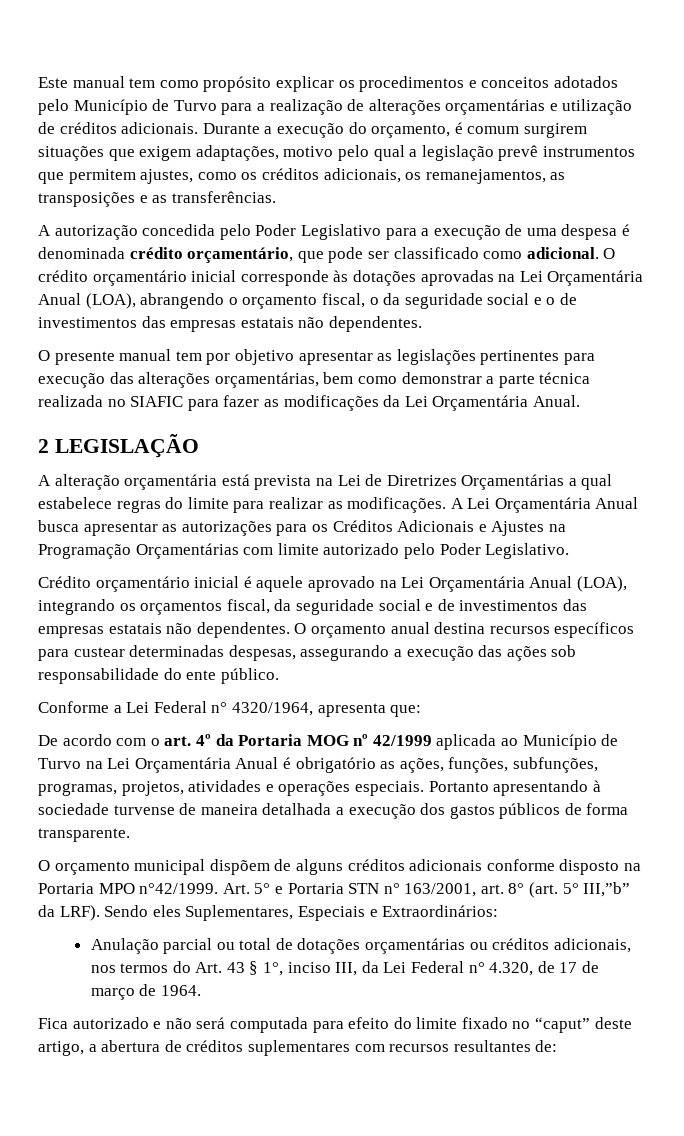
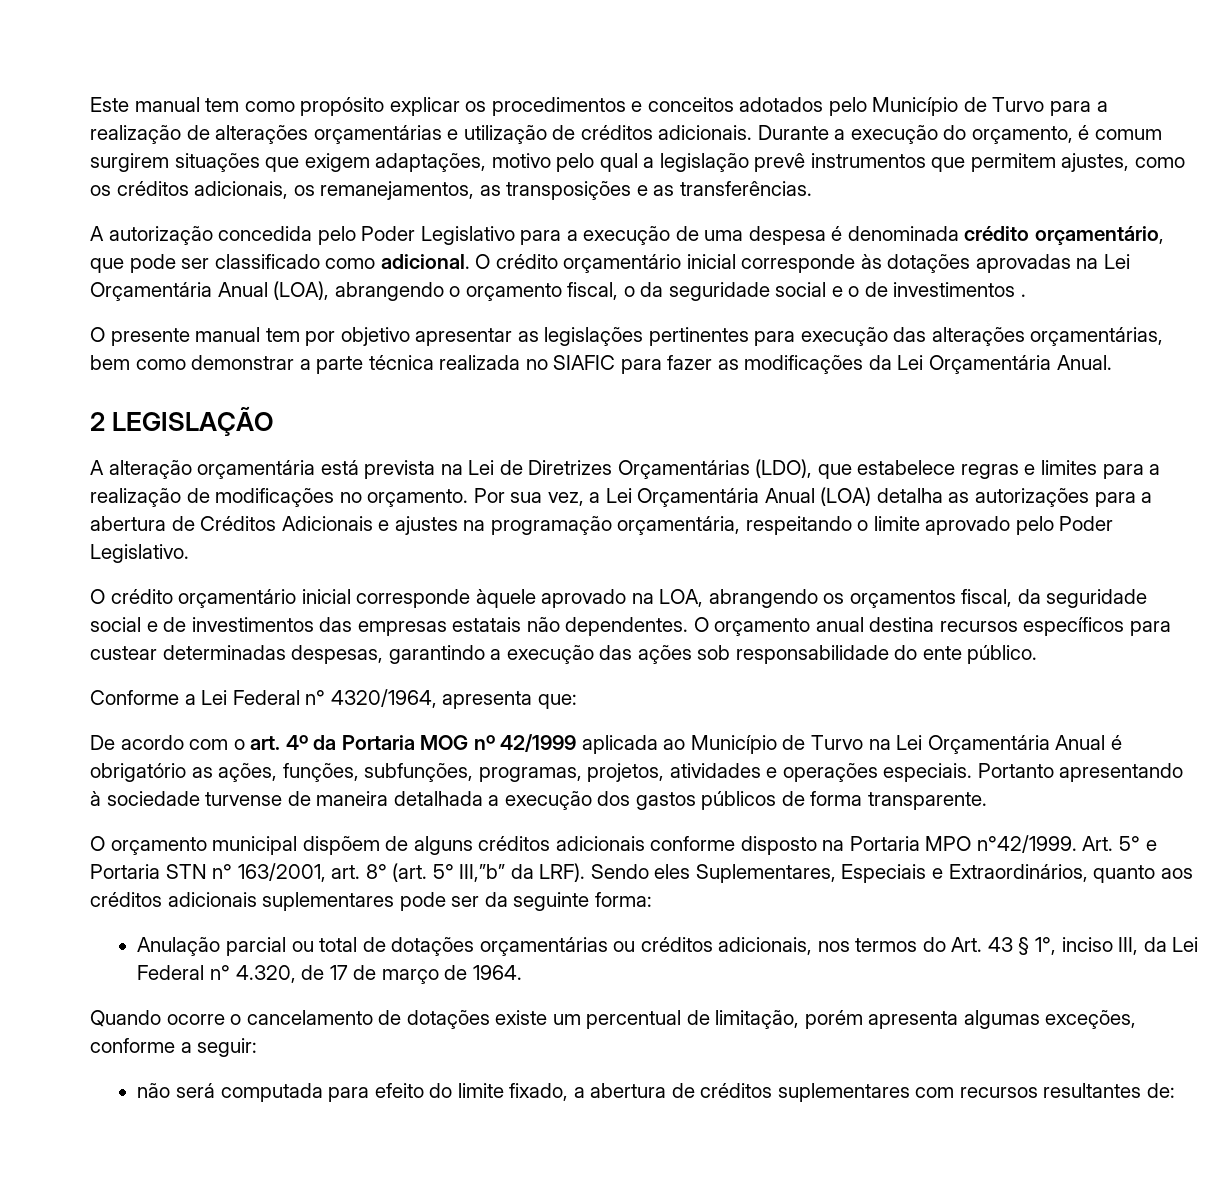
- O crédito orçamentário inicial corresponde às dotações aprovadas na Lei Orçamentária Anual (LOA), abrangendo o orçamento fiscal, o da seguridade social e o de investimentos das empresas estatais não dependentes.
+ O crédito orçamentário inicial corresponde às dotações aprovadas na Lei Orçamentária Anual (LOA), abrangendo o orçamento fiscal, o da seguridade social e o de investimentos .
- A alteração orçamentária está prevista na Lei de Diretrizes Orçamentárias a qual estabelece regras do limite para realizar as modificações. A Lei Orçamentária Anual busca apresentar as autorizações para os Créditos Adicionais e Ajustes na Programação Orçamentárias com limite autorizado pelo Poder Legislativo.
- Crédito orçamentário inicial é aquele aprovado na Lei Orçamentária Anual (LOA), integrando os orçamentos fiscal, da seguridade social e de investimentos das empresas estatais não dependentes.
+ A alteração orçamentária está prevista na Lei de Diretrizes Orçamentárias (LDO), que estabelece regras e limites para a realização de modificações no orçamento. Por sua vez, a Lei Orçamentária Anual (LOA) detalha as autorizações para a abertura de Créditos Adicionais e ajustes na programação orçamentária, respeitando o limite aprovado pelo Poder Legislativo.
+ O crédito orçamentário inicial corresponde àquele aprovado na LOA, abrangendo os orçamentos fiscal, da seguridade social e de investimentos das empresas estatais não dependentes.
- O orçamento anual destina recursos específicos para custear determinadas despesas, assegurando a execução das ações sob responsabilidade do ente público.
+ O orçamento anual destina recursos específicos para custear determinadas despesas, garantindo a execução das ações sob responsabilidade do ente público.
- Sendo eles Suplementares, Especiais e Extraordinários:
+ Sendo eles Suplementares, Especiais e Extraordinários, quanto aos créditos adicionais suplementares pode ser da seguinte forma:
- Fica autorizado e não será computada para efeito do limite fixado no “caput” deste artigo, a abertura de créditos suplementares com recursos resultantes de:
+ Quando ocorre o cancelamento de dotações existe um percentual de limitação, porém apresenta algumas exceções, conforme a seguir:
+ não será computada para efeito do limite fixado, a abertura de créditos suplementares com recursos resultantes de:

